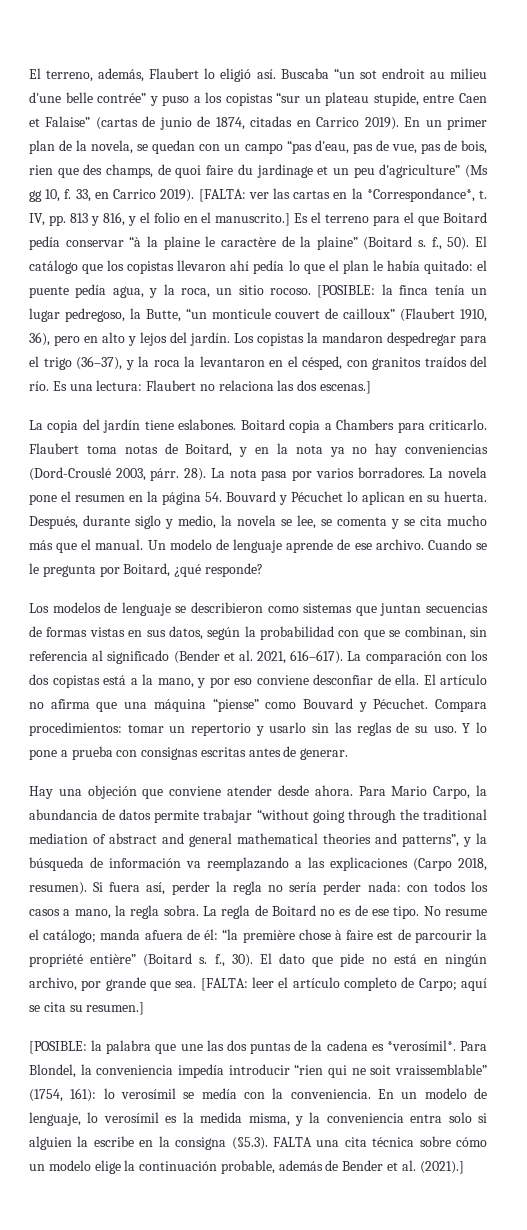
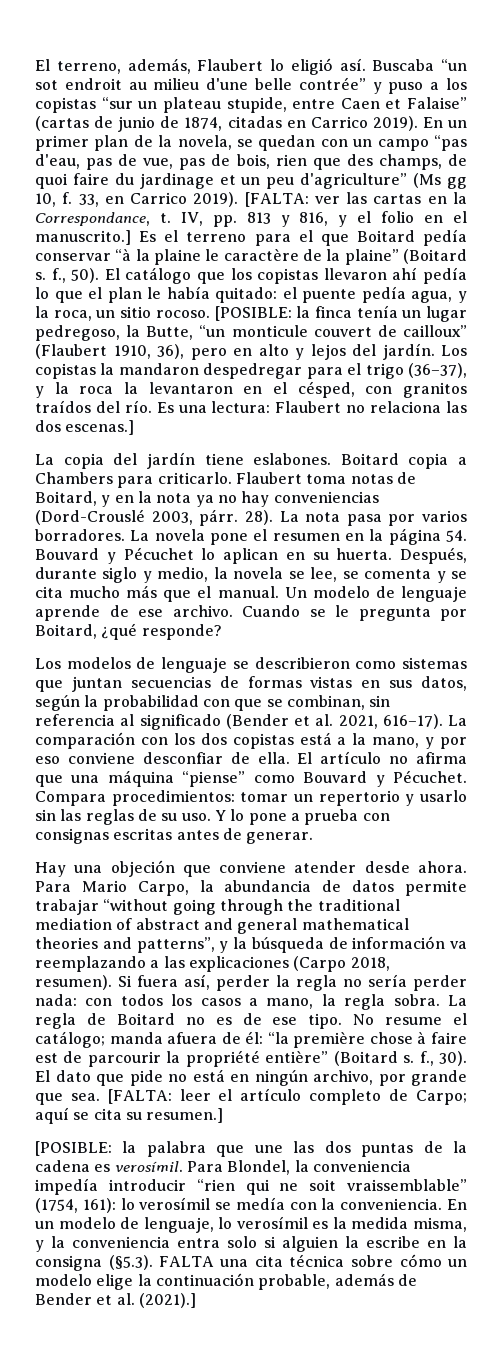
- [FALTA: ver las cartas en la *Correspondance*, t.
+ [FALTA: ver las cartas en la Correspondance, t.
- Los modelos de lenguaje se describieron como sistemas que juntan secuencias de formas vistas en sus datos, según la probabilidad con que se combinan, sin referencia al significado (Bender et al. 2021, 616–617).
+ Los modelos de lenguaje se describieron como sistemas que juntan secuencias de formas vistas en sus datos, según la probabilidad con que se combinan, sin referencia al significado (Bender et al. 2021, 616–17).
- [POSIBLE: la palabra que une las dos puntas de la cadena es *verosímil*.
+ [POSIBLE: la palabra que une las dos puntas de la cadena es verosímil.

